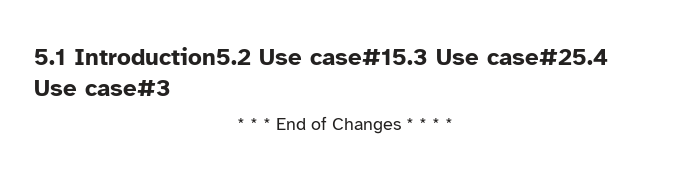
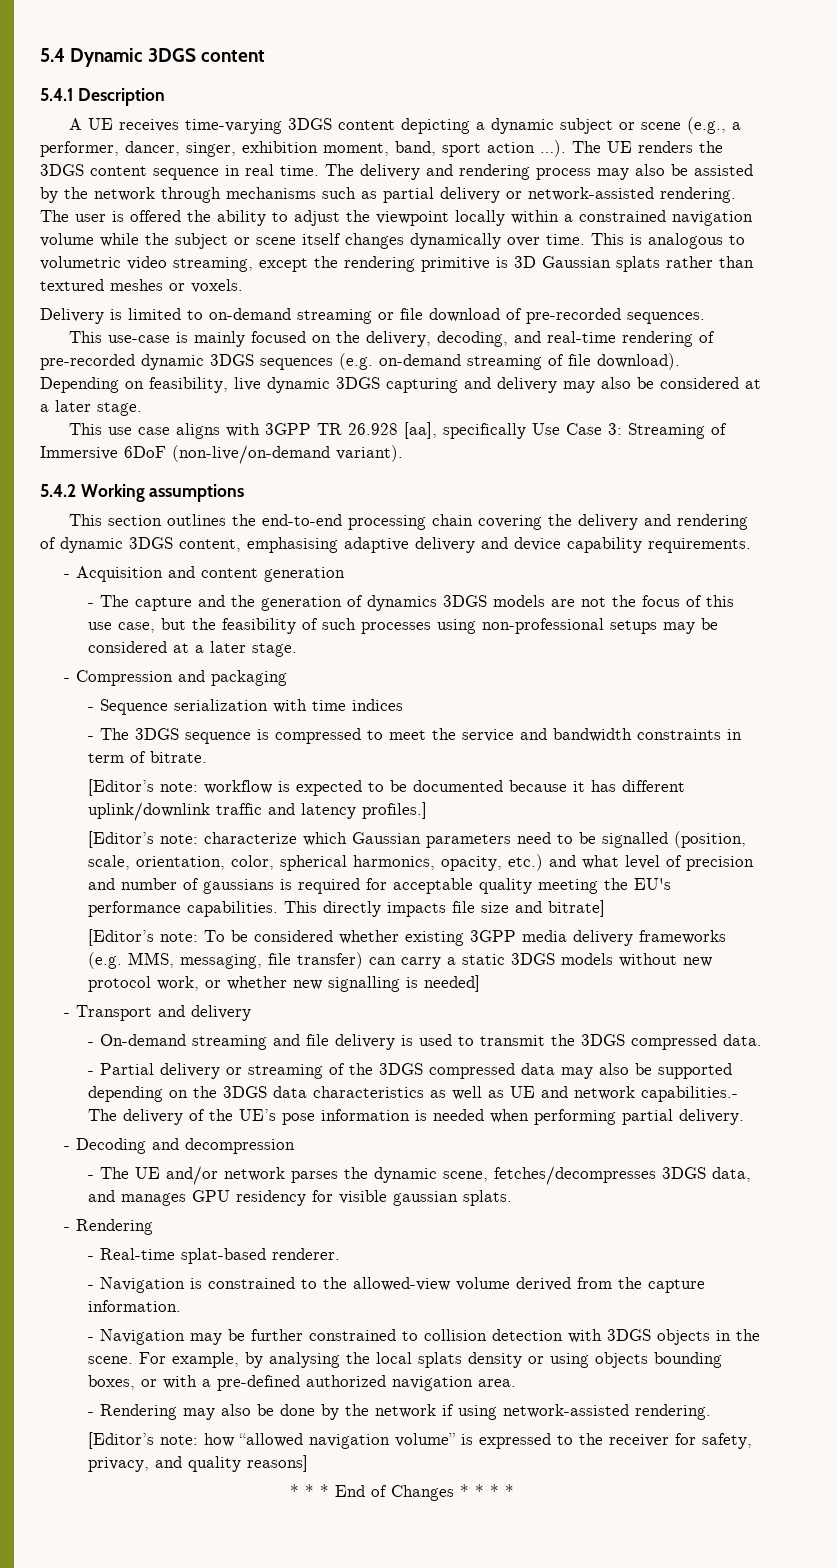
- 5.1 Introduction5.2 Use case#15.3 Use case#25.4 Use case#3
+ 5.4 Dynamic 3DGS content
+ 5.4.1 Description
+ A UE receives time-varying 3DGS content depicting a dynamic subject or scene (e.g., a performer, dancer, singer, exhibition moment, band, sport action …). The UE renders the 3DGS content sequence in real time. The delivery and rendering process may also be assisted by the network through mechanisms such as partial delivery or network-assisted rendering. The user is offered the ability to adjust the viewpoint locally within a constrained navigation volume while the subject or scene itself changes dynamically over time. This is analogous to volumetric video streaming, except the rendering primitive is 3D Gaussian splats rather than textured meshes or voxels.
+ Delivery is limited to on-demand streaming or file download of pre-recorded sequences.
+ This use-case is mainly focused on the delivery, decoding, and real-time rendering of pre-recorded dynamic 3DGS sequences (e.g. on-demand streaming of file download). Depending on feasibility, live dynamic 3DGS capturing and delivery may also be considered at a later stage.
+ This use case aligns with 3GPP TR 26.928 [aa], specifically Use Case 3: Streaming of Immersive 6DoF (non-live/on-demand variant).
+ 5.4.2 Working assumptions
+ This section outlines the end-to-end processing chain covering the delivery and rendering of dynamic 3DGS content, emphasising adaptive delivery and device capability requirements.
+ - Acquisition and content generation
+ - The capture and the generation of dynamics 3DGS models are not the focus of this use case, but the feasibility of such processes using non-professional setups may be considered at a later stage.
+ - Compression and packaging
+ - Sequence serialization with time indices
+ - The 3DGS sequence is compressed to meet the service and bandwidth constraints in term of bitrate.
+ [Editor’s note: workflow is expected to be documented because it has different uplink/downlink traffic and latency profiles.]
+ [Editor’s note: characterize which Gaussian parameters need to be signalled (position, scale, orientation, color, spherical harmonics, opacity, etc.) and what level of precision and number of gaussians is required for acceptable quality meeting the EU's performance capabilities. This directly impacts file size and bitrate]
+ [Editor’s note: To be considered whether existing 3GPP media delivery frameworks (e.g. MMS, messaging, file transfer) can carry a static 3DGS models without new protocol work, or whether new signalling is needed]
+ - Transport and delivery
+ - On-demand streaming and file delivery is used to transmit the 3DGS compressed data.
+ - Partial delivery or streaming of the 3DGS compressed data may also be supported depending on the 3DGS data characteristics as well as UE and network capabilities.- The delivery of the UE’s pose information is needed when performing partial delivery.
+ - Decoding and decompression
+ - The UE and/or network parses the dynamic scene, fetches/decompresses 3DGS data, and manages GPU residency for visible gaussian splats.
+ - Rendering
+ - Real-time splat-based renderer.
+ - Navigation is constrained to the allowed-view volume derived from the capture information.
+ - Navigation may be further constrained to collision detection with 3DGS objects in the scene. For example, by analysing the local splats density or using objects bounding boxes, or with a pre-defined authorized navigation area.
+ - Rendering may also be done by the network if using network-assisted rendering.
+ [Editor’s note: how “allowed navigation volume” is expressed to the receiver for safety, privacy, and quality reasons]

